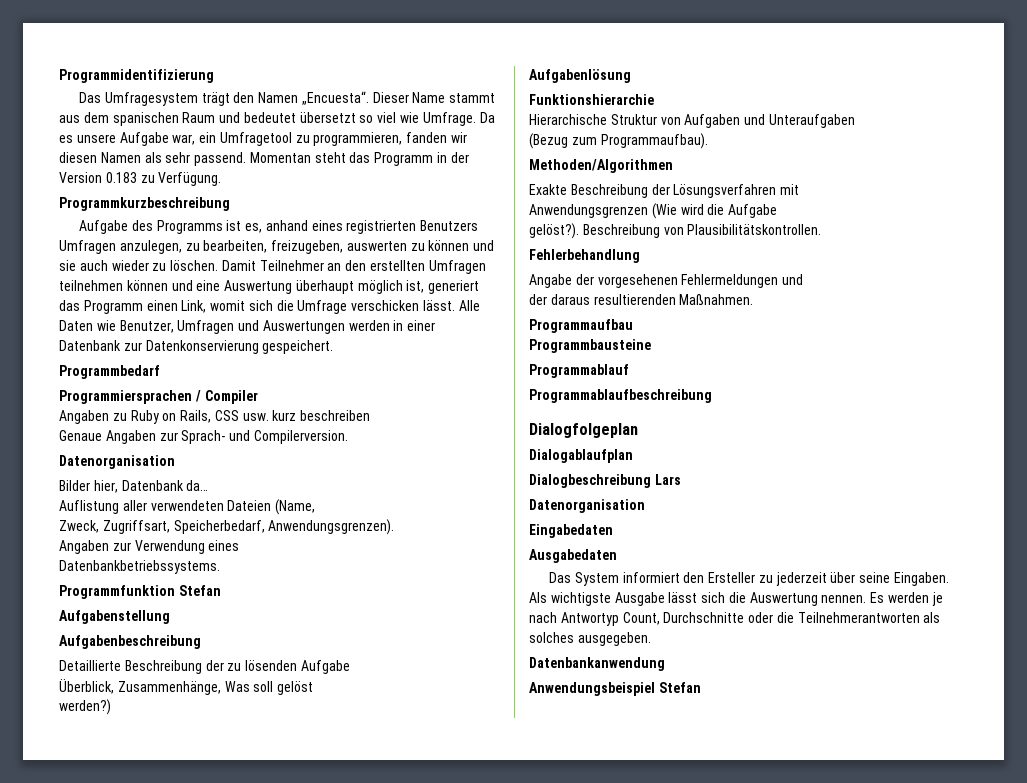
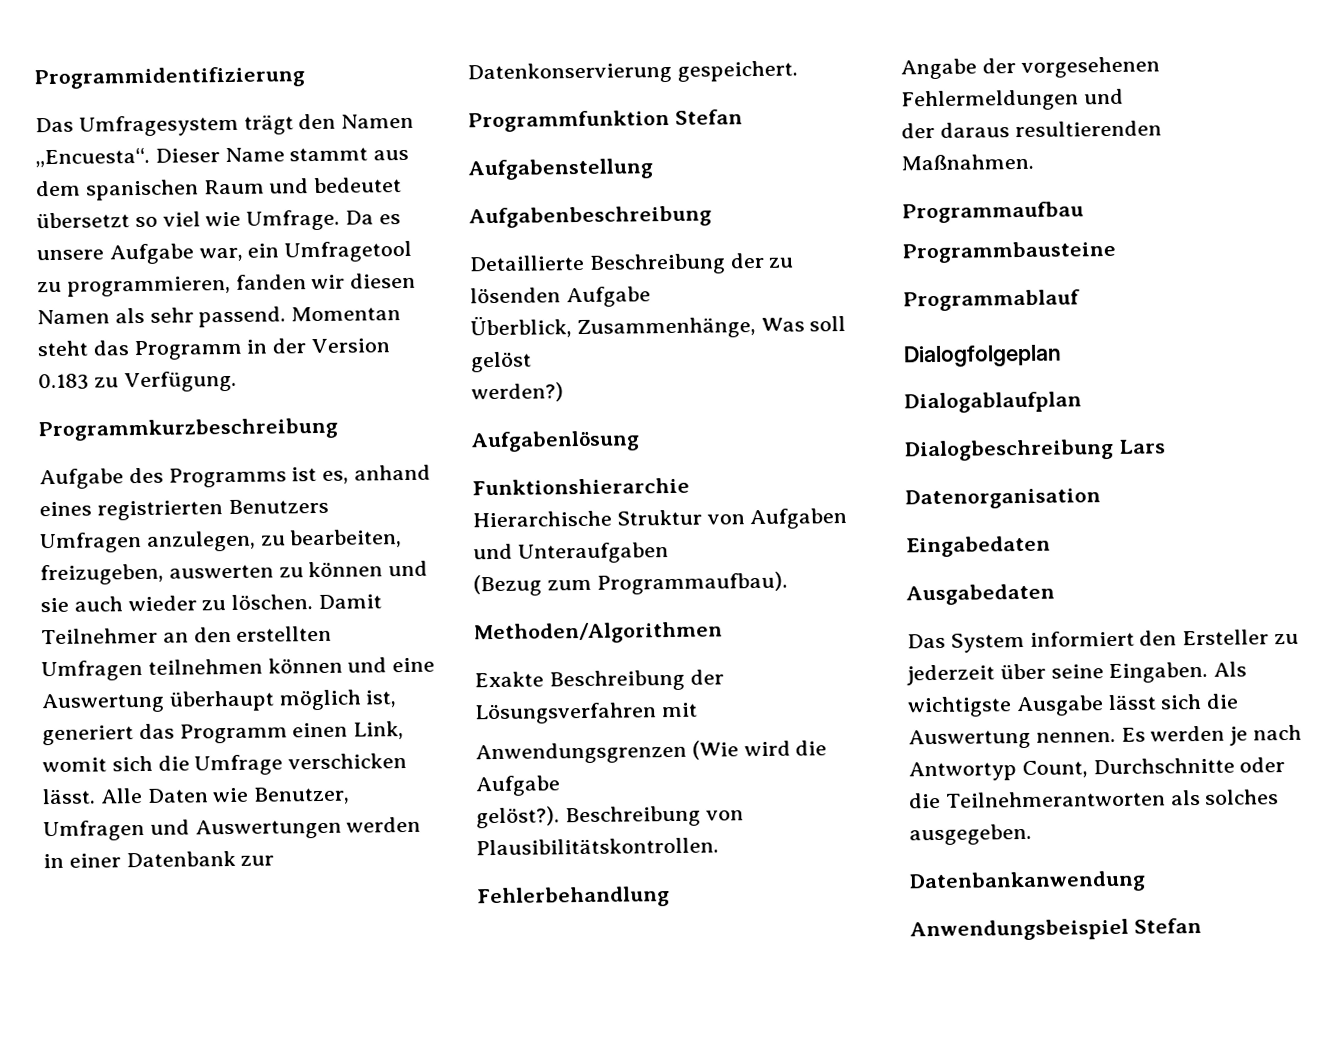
- Programmbedarf
- Programmiersprachen / Compiler
- Angaben zu Ruby on Rails, CSS usw. kurz beschreiben
- Genaue Angaben zur Sprach- und Compilerversion.
- Datenorganisation
- Bilder hier, Datenbank da…
- Auflistung aller verwendeten Dateien (Name,
- Zweck, Zugriffsart, Speicherbedarf, Anwendungsgrenzen).
- Angaben zur Verwendung eines
- Datenbankbetriebssystems.
- Programmablaufbeschreibung

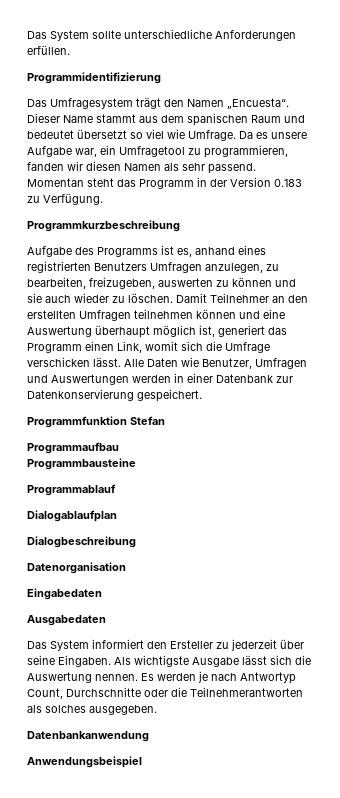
+ Das System sollte unterschiedliche Anforderungen erfüllen.
- Aufgabenstellung
- Aufgabenbeschreibung
- Detaillierte Beschreibung der zu lösenden Aufgabe
- Überblick, Zusammenhänge, Was soll gelöst
- werden?)
- Aufgabenlösung
- Funktionshierarchie
- Hierarchische Struktur von Aufgaben und Unteraufgaben
- (Bezug zum Programmaufbau).
- Methoden/Algorithmen
- Exakte Beschreibung der Lösungsverfahren mit
- Anwendungsgrenzen (Wie wird die Aufgabe
- gelöst?). Beschreibung von Plausibilitätskontrollen.
- Fehlerbehandlung
- Angabe der vorgesehenen Fehlermeldungen und
- der daraus resultierenden Maßnahmen.
- Dialogfolgeplan
- Dialogbeschreibung Lars
+ Dialogbeschreibung
- Anwendungsbeispiel Stefan
+ Anwendungsbeispiel

